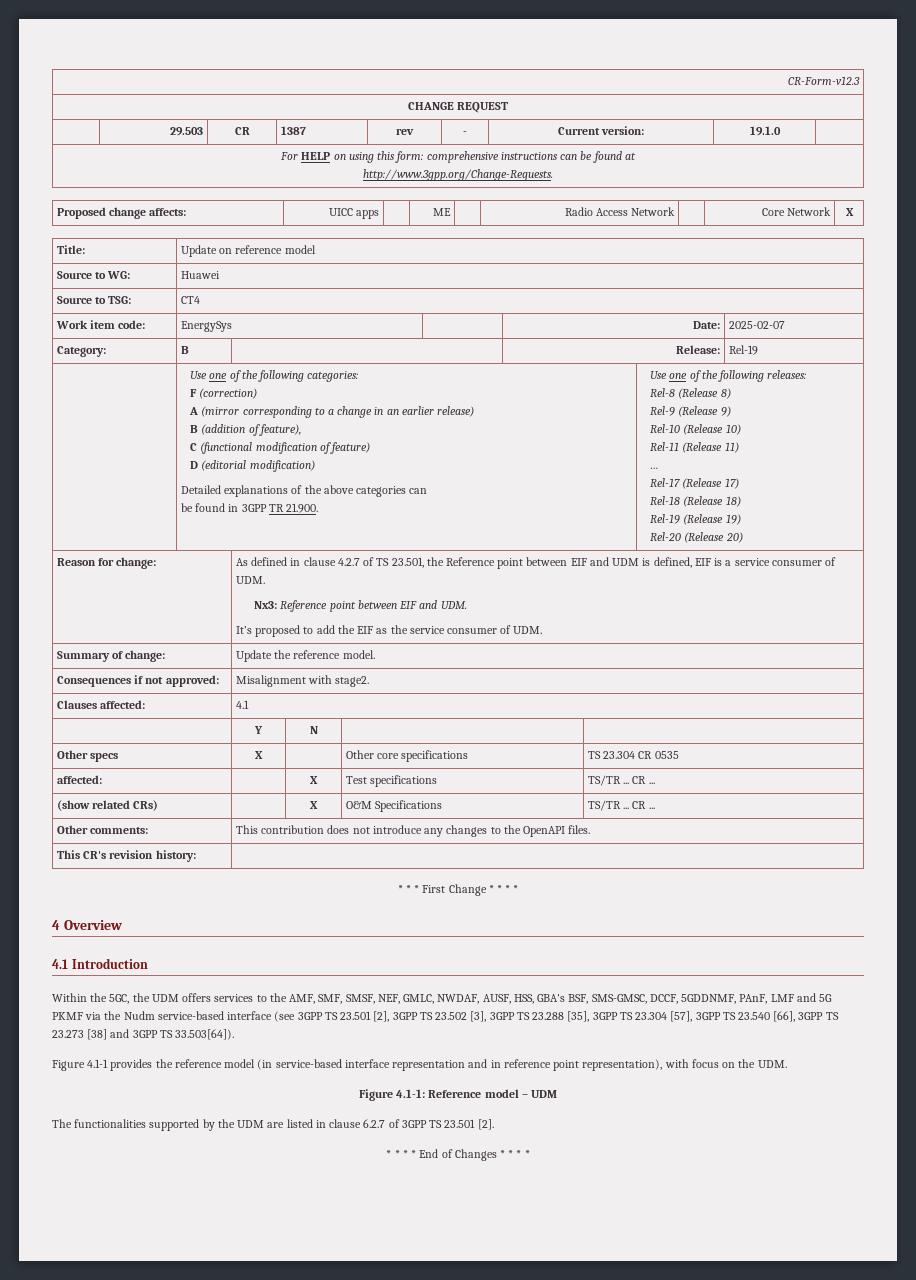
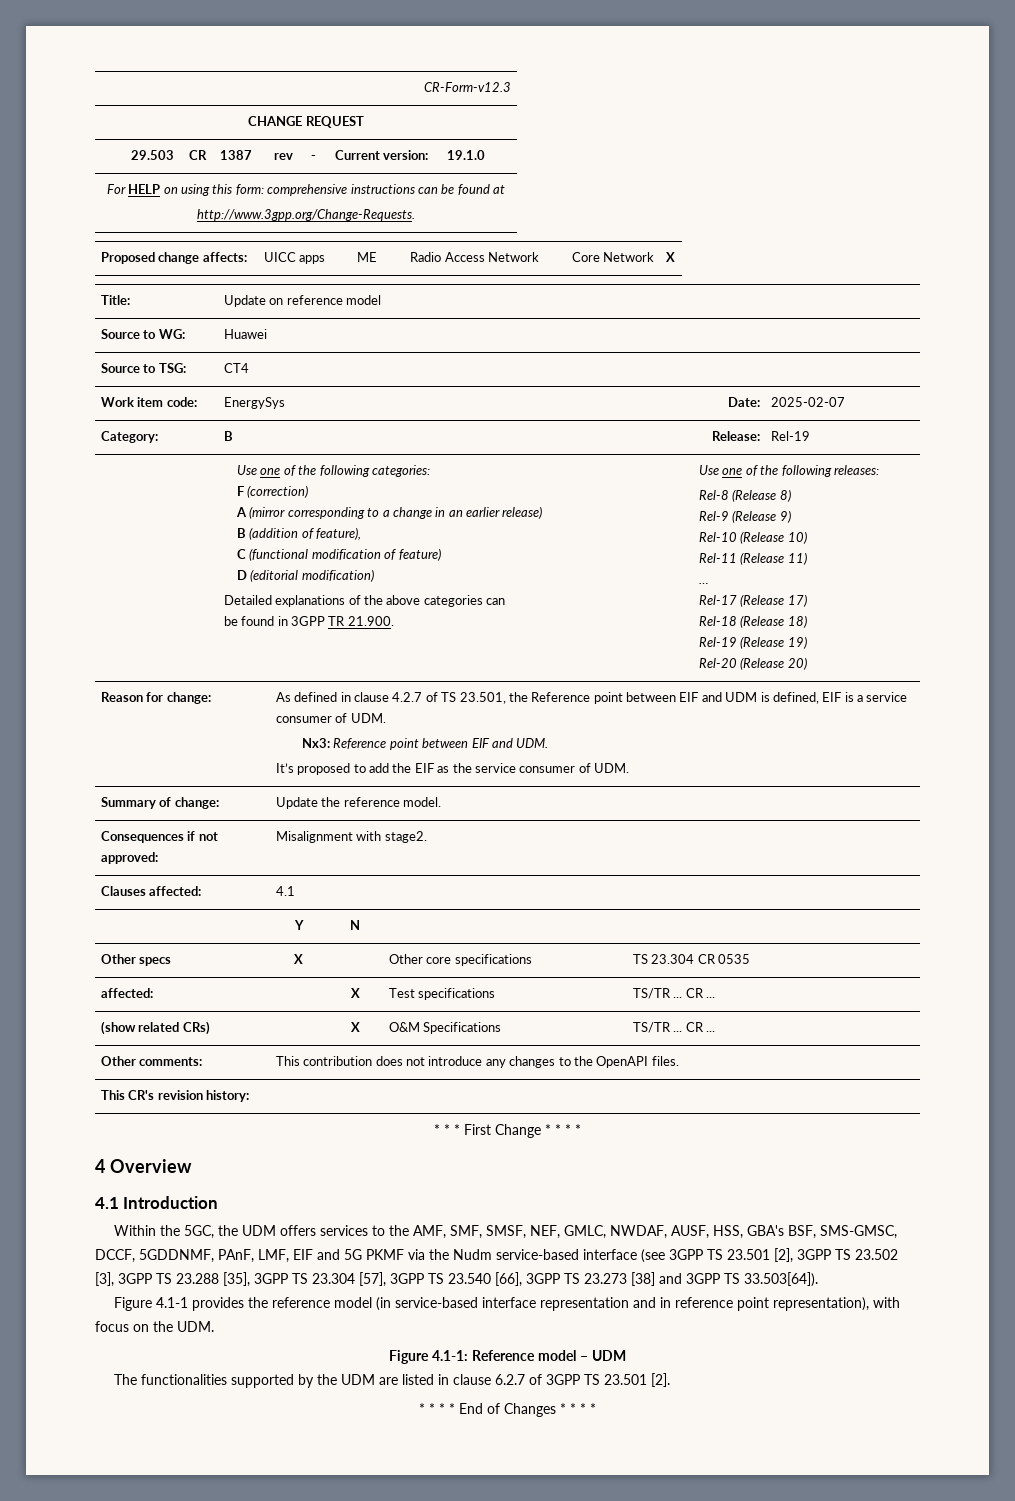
- Within the 5GC, the UDM offers services to the AMF, SMF, SMSF, NEF, GMLC, NWDAF, AUSF, HSS, GBA's BSF, SMS-GMSC, DCCF, 5GDDNMF, PAnF, LMF and 5G PKMF via the Nudm service-based interface (see 3GPP TS 23.501 [2], 3GPP TS 23.502 [3], 3GPP TS 23.288 [35], 3GPP TS 23.304 [57], 3GPP TS 23.540 [66], 3GPP TS 23.273 [38] and 3GPP TS 33.503[64]).
+ Within the 5GC, the UDM offers services to the AMF, SMF, SMSF, NEF, GMLC, NWDAF, AUSF, HSS, GBA's BSF, SMS-GMSC, DCCF, 5GDDNMF, PAnF, LMF, EIF and 5G PKMF via the Nudm service-based interface (see 3GPP TS 23.501 [2], 3GPP TS 23.502 [3], 3GPP TS 23.288 [35], 3GPP TS 23.304 [57], 3GPP TS 23.540 [66], 3GPP TS 23.273 [38] and 3GPP TS 33.503[64]).

